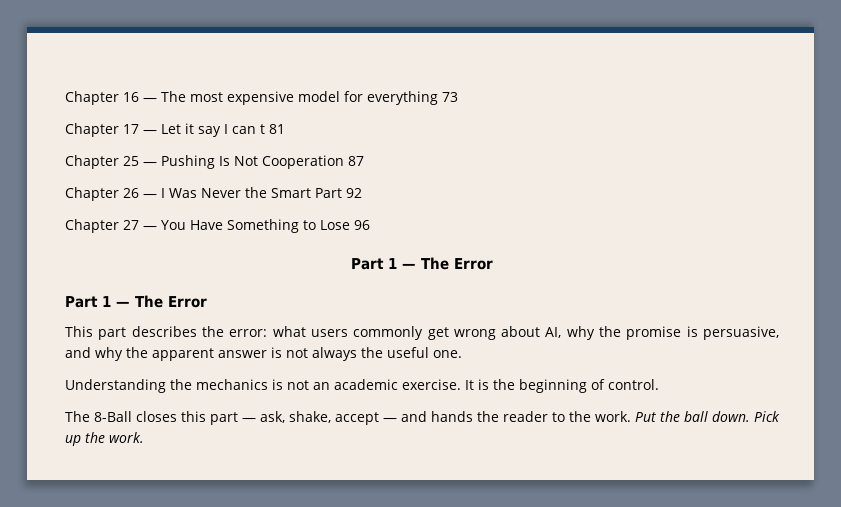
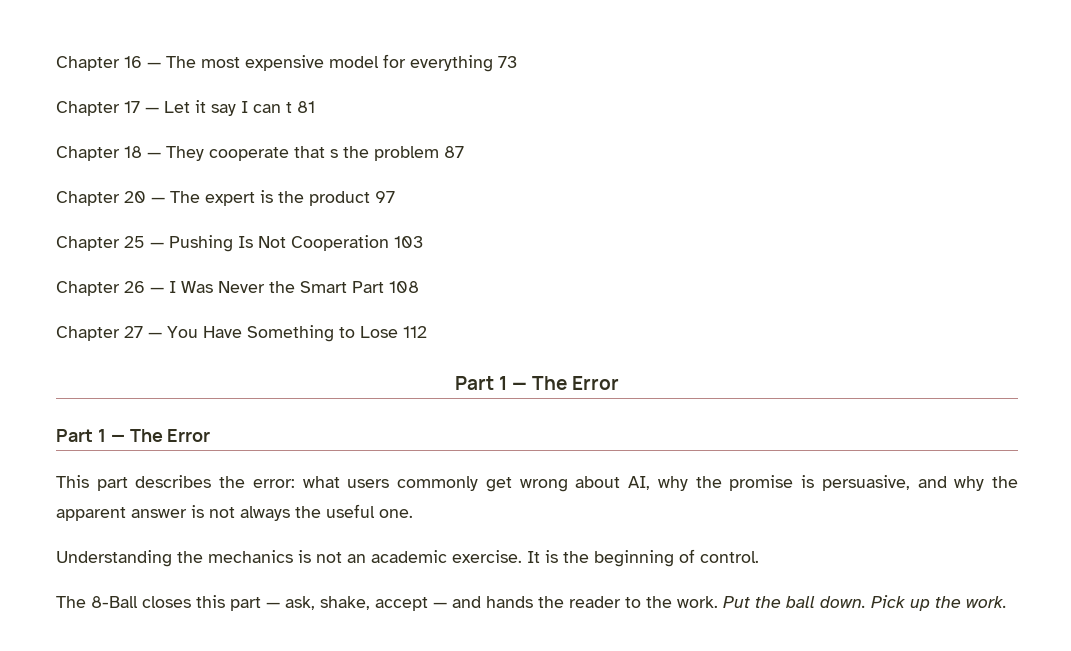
+ Chapter 18 — They cooperate that s the problem 87
+ Chapter 20 — The expert is the product 97
- Chapter 25 — Pushing Is Not Cooperation 87
+ Chapter 25 — Pushing Is Not Cooperation 103
- Chapter 26 — I Was Never the Smart Part 92
+ Chapter 26 — I Was Never the Smart Part 108
- Chapter 27 — You Have Something to Lose 96
+ Chapter 27 — You Have Something to Lose 112

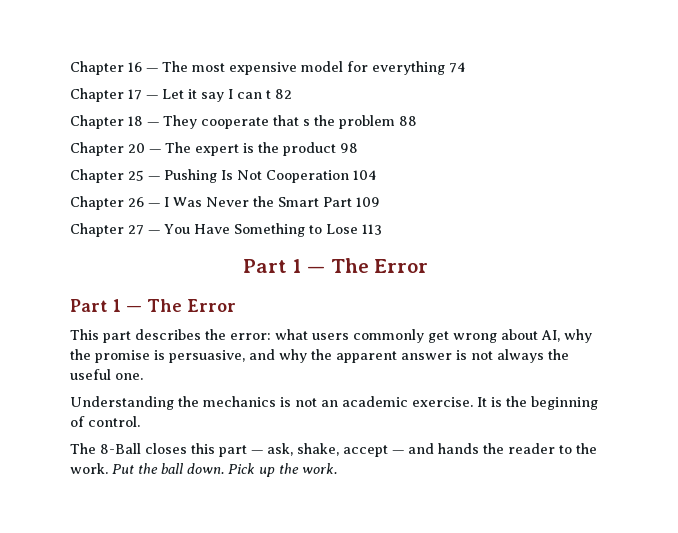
- Chapter 16 — The most expensive model for everything 73
+ Chapter 16 — The most expensive model for everything 74
- Chapter 17 — Let it say I can t 81
+ Chapter 17 — Let it say I can t 82
- Chapter 18 — They cooperate that s the problem 87
+ Chapter 18 — They cooperate that s the problem 88
- Chapter 20 — The expert is the product 97
+ Chapter 20 — The expert is the product 98
- Chapter 25 — Pushing Is Not Cooperation 103
+ Chapter 25 — Pushing Is Not Cooperation 104
- Chapter 26 — I Was Never the Smart Part 108
+ Chapter 26 — I Was Never the Smart Part 109
- Chapter 27 — You Have Something to Lose 112
+ Chapter 27 — You Have Something to Lose 113

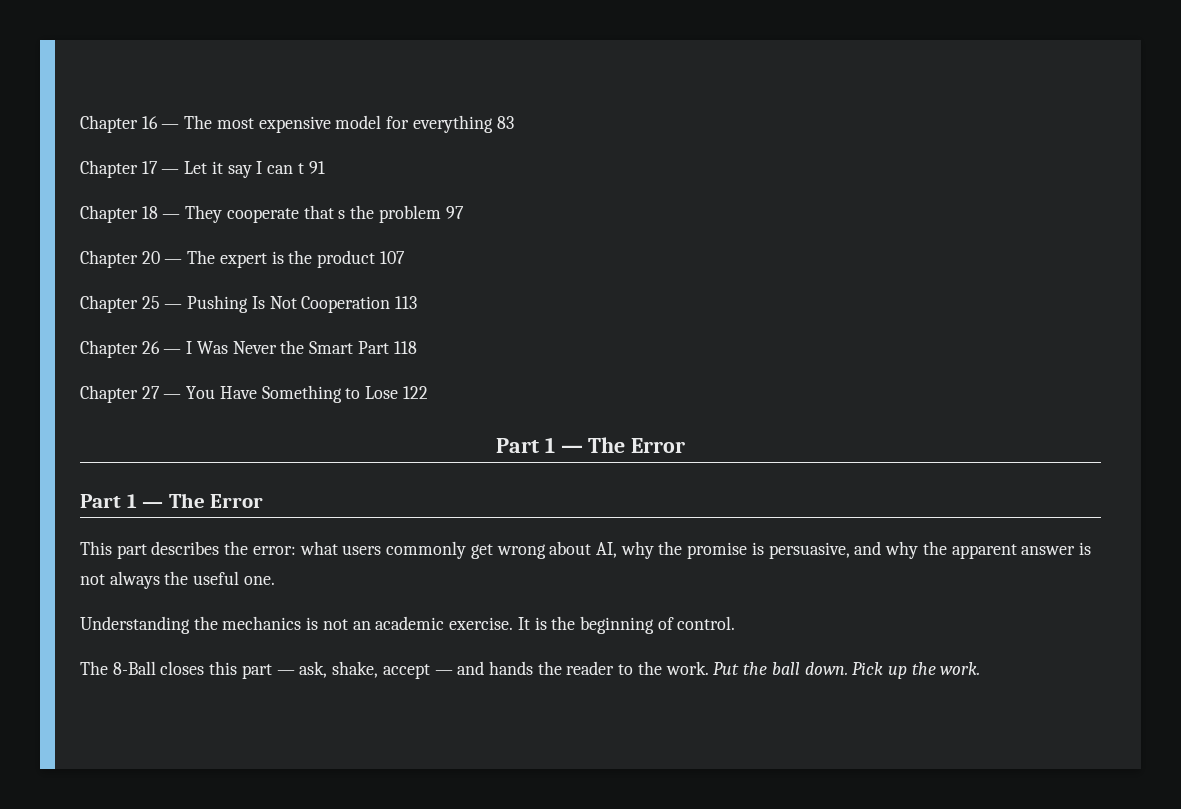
- Chapter 16 — The most expensive model for everything 74
+ Chapter 16 — The most expensive model for everything 83
- Chapter 17 — Let it say I can t 82
+ Chapter 17 — Let it say I can t 91
- Chapter 18 — They cooperate that s the problem 88
+ Chapter 18 — They cooperate that s the problem 97
- Chapter 20 — The expert is the product 98
+ Chapter 20 — The expert is the product 107
- Chapter 25 — Pushing Is Not Cooperation 104
+ Chapter 25 — Pushing Is Not Cooperation 113
- Chapter 26 — I Was Never the Smart Part 109
+ Chapter 26 — I Was Never the Smart Part 118
- Chapter 27 — You Have Something to Lose 113
+ Chapter 27 — You Have Something to Lose 122

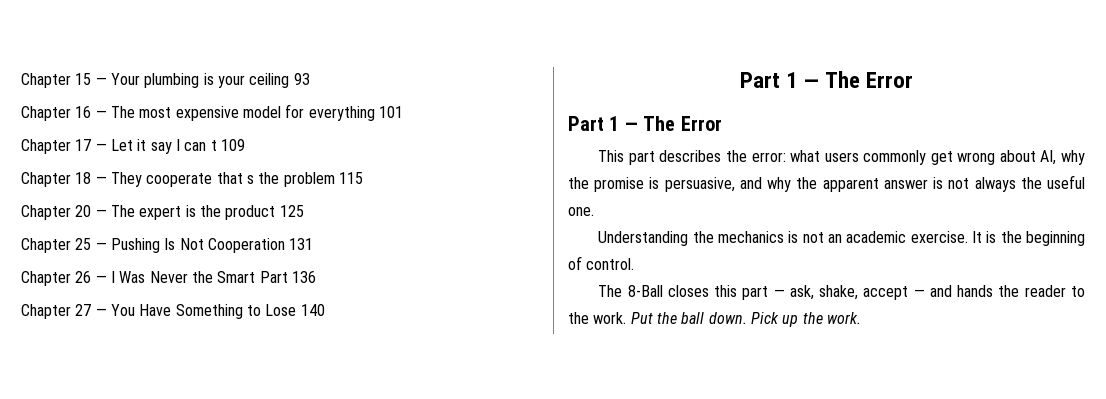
- Chapter 16 — The most expensive model for everything 83
+ Chapter 15 — Your plumbing is your ceiling 93
+ Chapter 16 — The most expensive model for everything 101
- Chapter 17 — Let it say I can t 91
+ Chapter 17 — Let it say I can t 109
- Chapter 18 — They cooperate that s the problem 97
+ Chapter 18 — They cooperate that s the problem 115
- Chapter 20 — The expert is the product 107
+ Chapter 20 — The expert is the product 125
- Chapter 25 — Pushing Is Not Cooperation 113
+ Chapter 25 — Pushing Is Not Cooperation 131
- Chapter 26 — I Was Never the Smart Part 118
+ Chapter 26 — I Was Never the Smart Part 136
- Chapter 27 — You Have Something to Lose 122
+ Chapter 27 — You Have Something to Lose 140

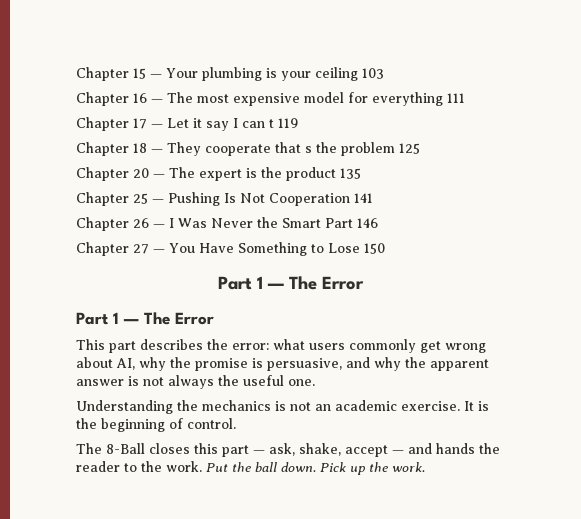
- Chapter 15 — Your plumbing is your ceiling 93
+ Chapter 15 — Your plumbing is your ceiling 103
- Chapter 16 — The most expensive model for everything 101
+ Chapter 16 — The most expensive model for everything 111
- Chapter 17 — Let it say I can t 109
+ Chapter 17 — Let it say I can t 119
- Chapter 18 — They cooperate that s the problem 115
+ Chapter 18 — They cooperate that s the problem 125
- Chapter 20 — The expert is the product 125
+ Chapter 20 — The expert is the product 135
- Chapter 25 — Pushing Is Not Cooperation 131
+ Chapter 25 — Pushing Is Not Cooperation 141
- Chapter 26 — I Was Never the Smart Part 136
+ Chapter 26 — I Was Never the Smart Part 146
- Chapter 27 — You Have Something to Lose 140
+ Chapter 27 — You Have Something to Lose 150

